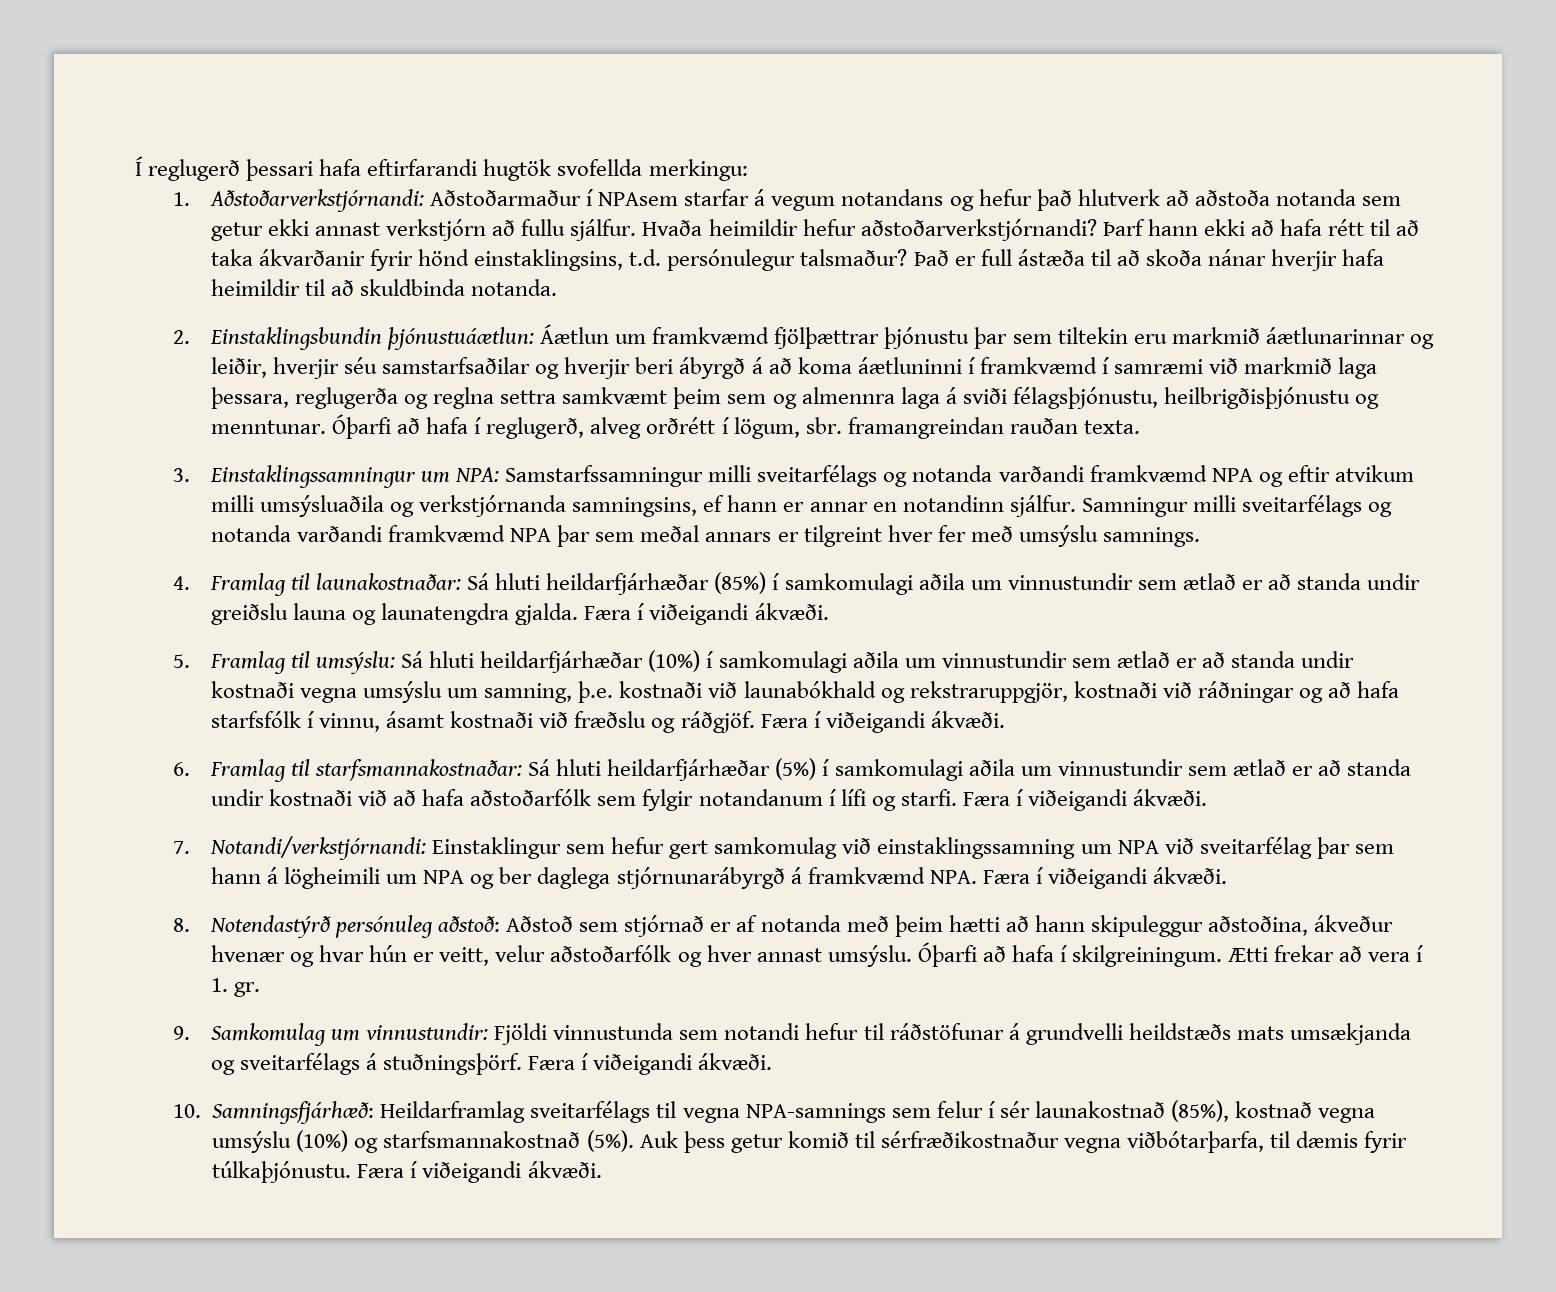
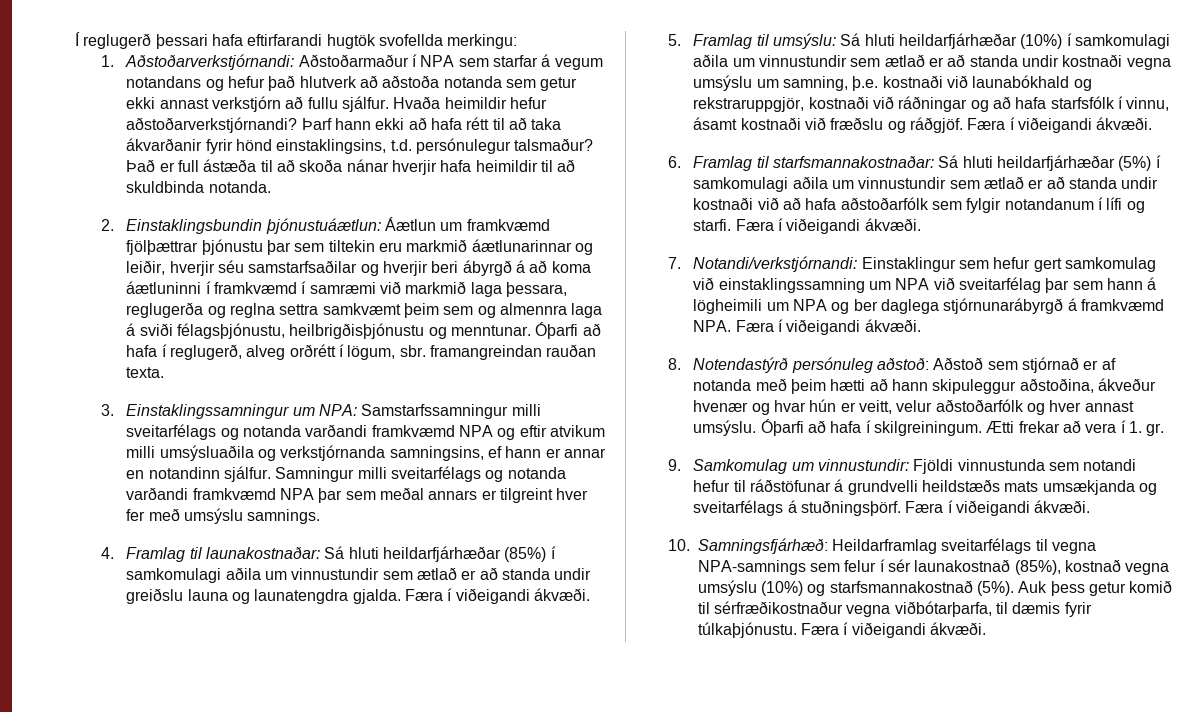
- 1. Aðstoðarverkstjórnandi: Aðstoðarmaður í NPAsem starfar á vegum notandans og hefur það hlutverk að aðstoða notanda sem getur ekki annast verkstjórn að fullu sjálfur.
+ 1. Aðstoðarverkstjórnandi: Aðstoðarmaður í NPA sem starfar á vegum notandans og hefur það hlutverk að aðstoða notanda sem getur ekki annast verkstjórn að fullu sjálfur.

